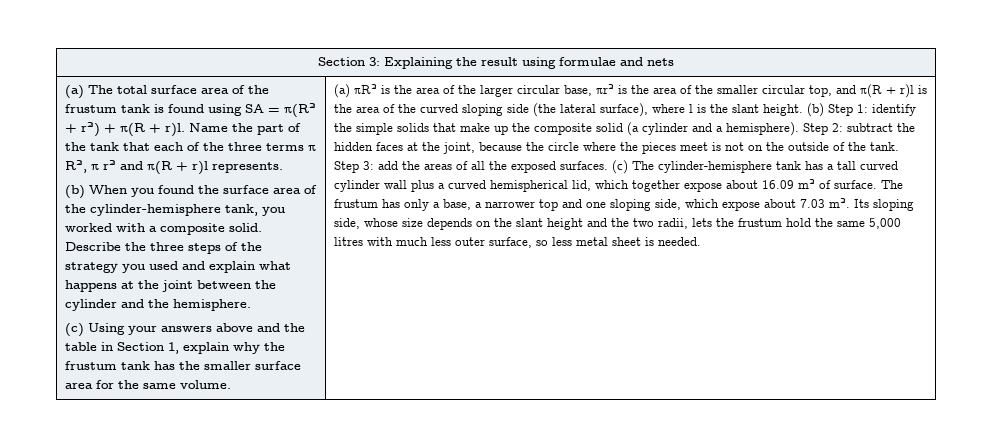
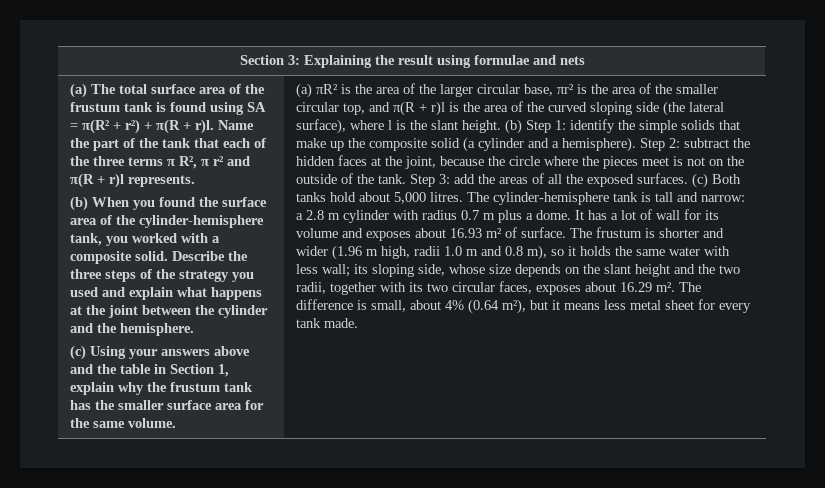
- (c) The cylinder-hemisphere tank has a tall curved cylinder wall plus a curved hemispherical lid, which together expose about 16.09 m² of surface.
+ (c) Both tanks hold about 5,000 litres. The cylinder-hemisphere tank is tall and narrow: a 2.8 m cylinder with radius 0.7 m plus a dome. It has a lot of wall for its volume and exposes about 16.93 m² of surface.
- The frustum has only a base, a narrower top and one sloping side, which expose about 7.03 m². Its sloping side, whose size depends on the slant height and the two radii, lets the frustum hold the same 5,000 litres with much less outer surface, so less metal sheet is needed.
+ The frustum is shorter and wider (1.96 m high, radii 1.0 m and 0.8 m), so it holds the same water with less wall; its sloping side, whose size depends on the slant height and the two radii, together with its two circular faces, exposes about 16.29 m². The difference is small, about 4% (0.64 m²), but it means less metal sheet for every tank made.

